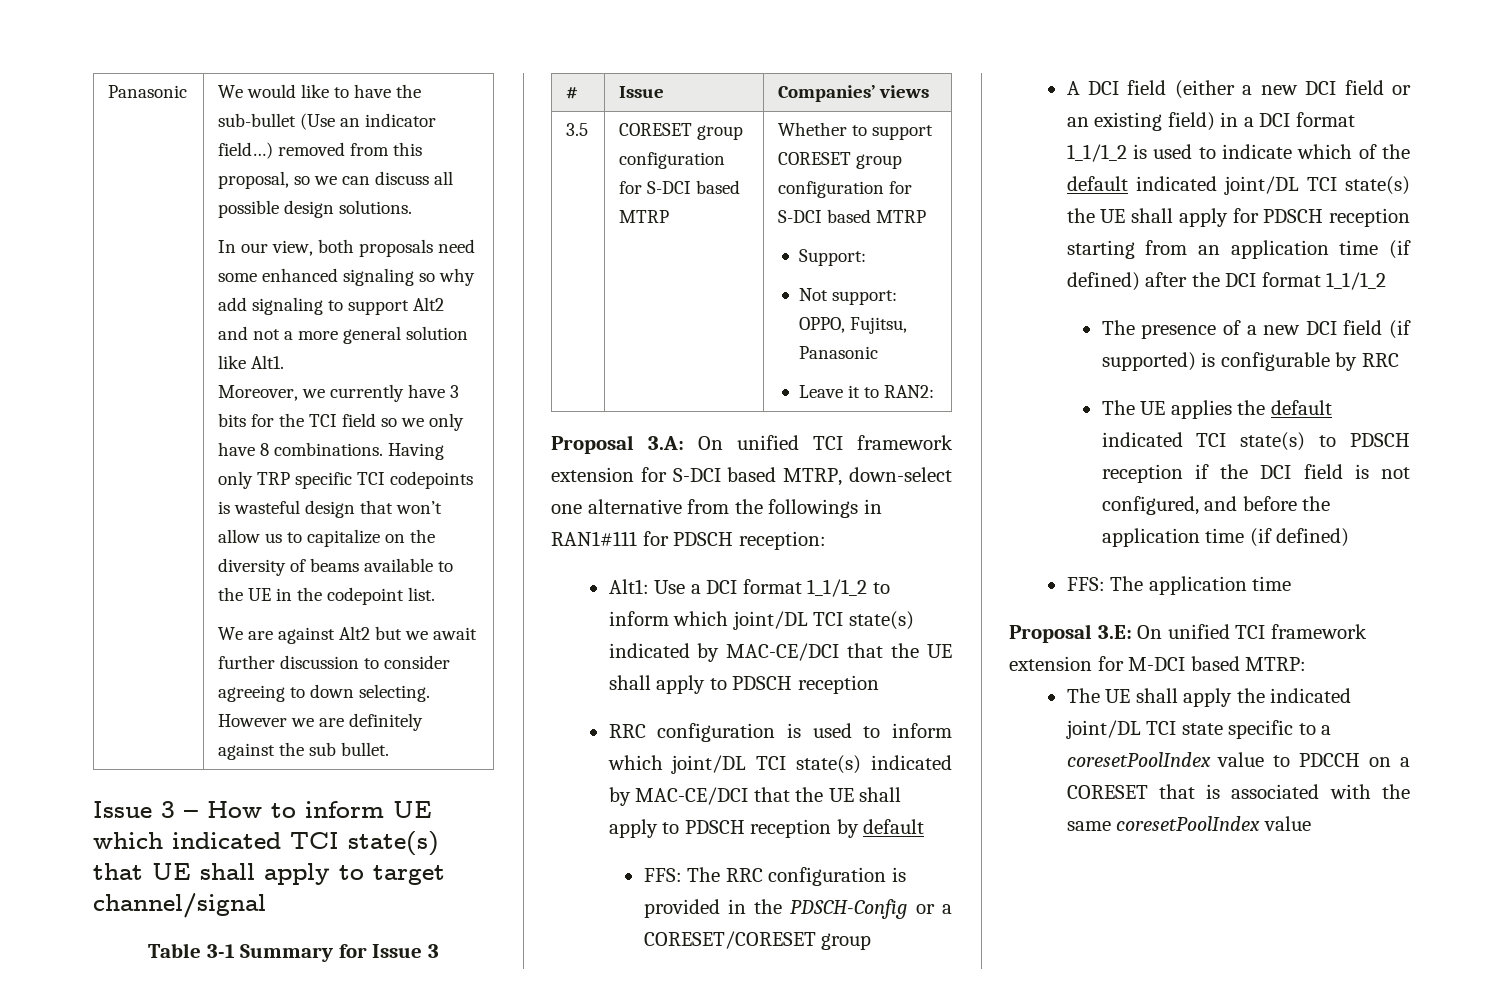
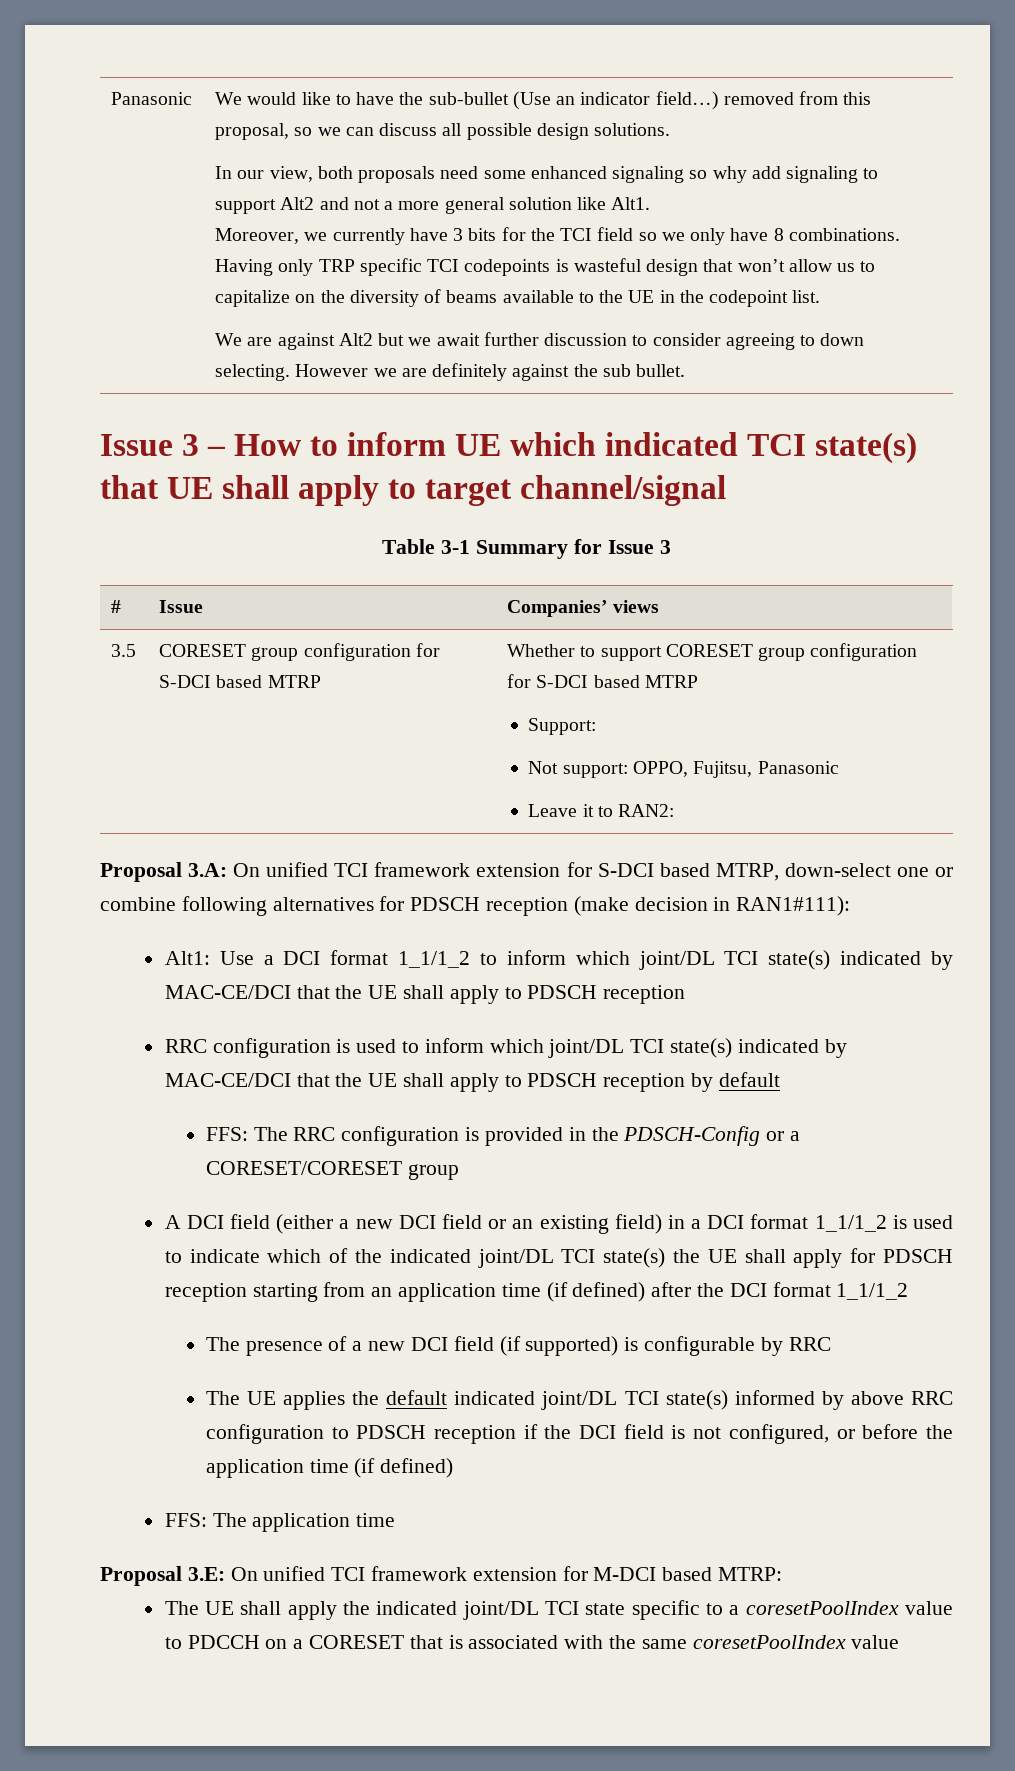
- Proposal 3.A: On unified TCI framework extension for S-DCI based MTRP, down-select one alternative from the followings in RAN1#111 for PDSCH reception:
+ Proposal 3.A: On unified TCI framework extension for S-DCI based MTRP, down-select one or combine following alternatives for PDSCH reception (make decision in RAN1#111):
- A DCI field (either a new DCI field or an existing field) in a DCI format 1_1/1_2 is used to indicate which of the default indicated joint/DL TCI state(s) the UE shall apply for PDSCH reception starting from an application time (if defined) after the DCI format 1_1/1_2
+ A DCI field (either a new DCI field or an existing field) in a DCI format 1_1/1_2 is used to indicate which of the indicated joint/DL TCI state(s) the UE shall apply for PDSCH reception starting from an application time (if defined) after the DCI format 1_1/1_2
- The UE applies the default indicated TCI state(s) to PDSCH reception if the DCI field is not configured, and before the application time (if defined)
+ The UE applies the default indicated joint/DL TCI state(s) informed by above RRC configuration to PDSCH reception if the DCI field is not configured, or before the application time (if defined)

